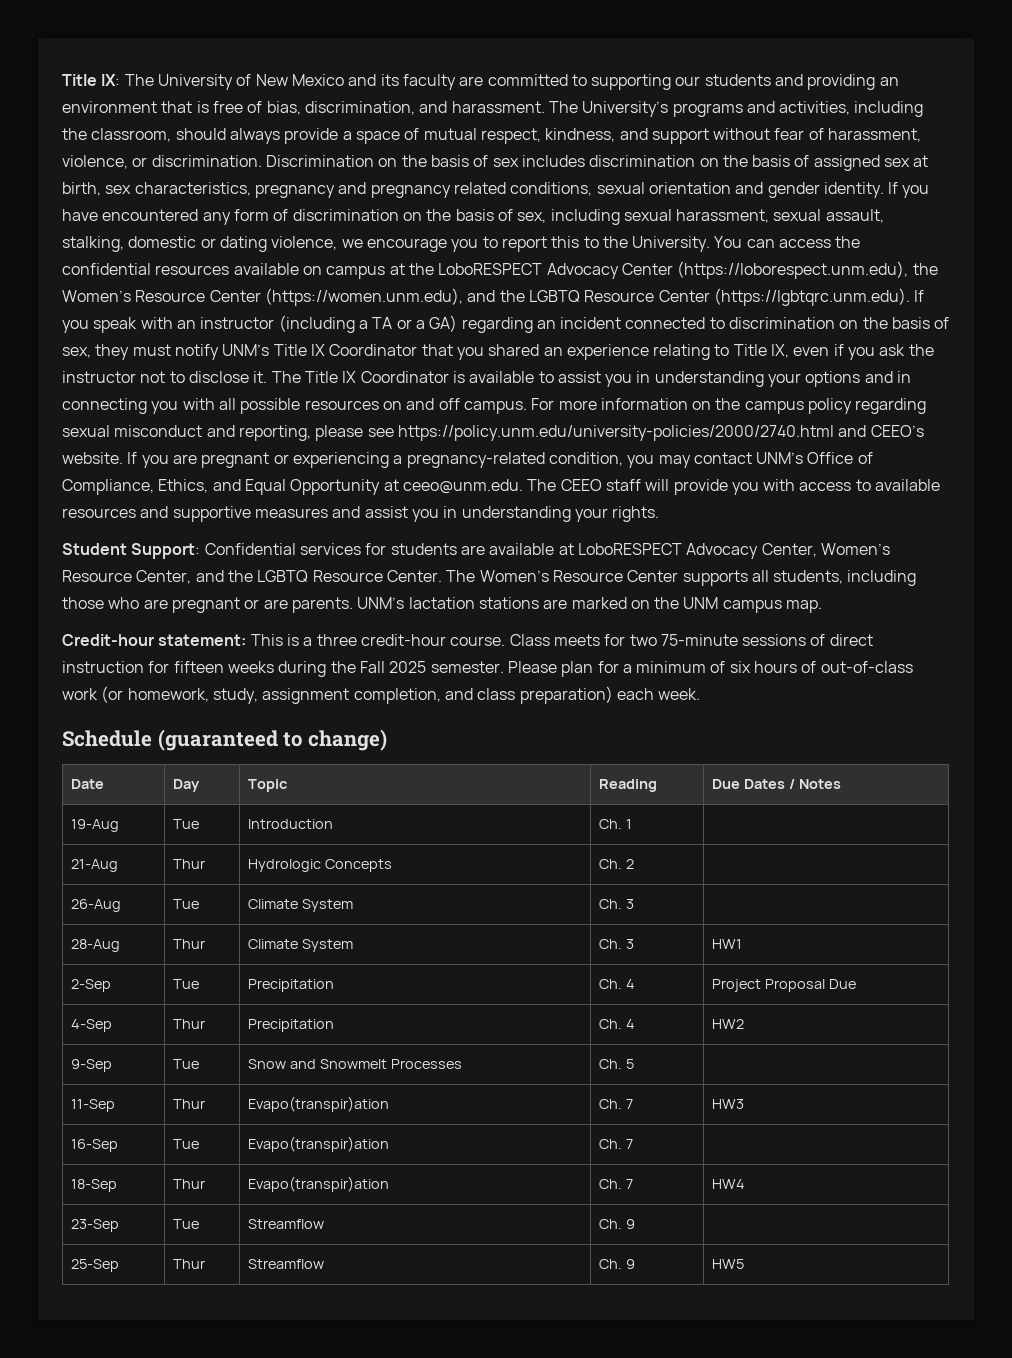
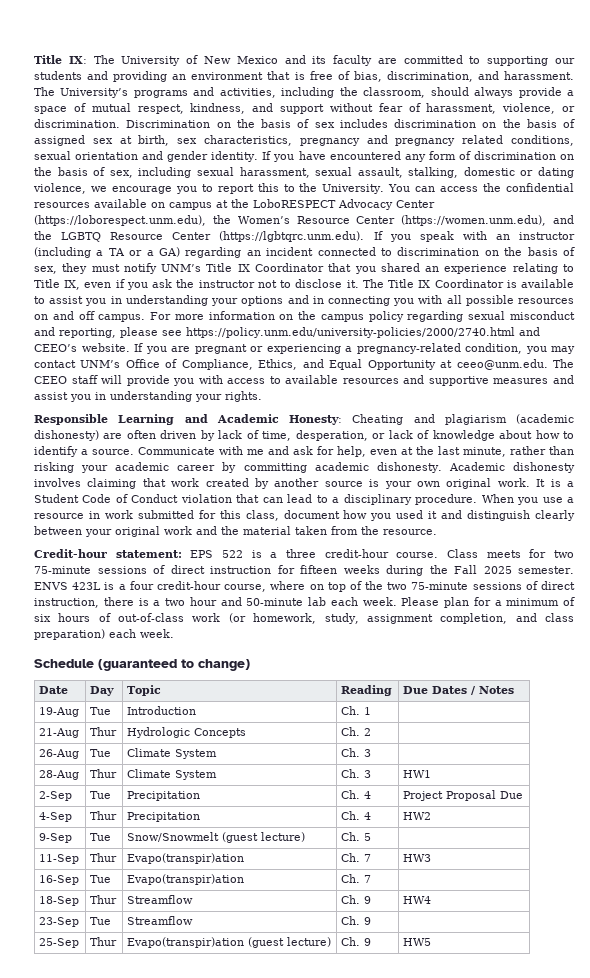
- Student Support: Confidential services for students are available at LoboRESPECT Advocacy Center, Women’s Resource Center, and the LGBTQ Resource Center. The Women’s Resource Center supports all students, including those who are pregnant or are parents. UNM’s lactation stations are marked on the UNM campus map.
+ Responsible Learning and Academic Honesty: Cheating and plagiarism (academic dishonesty) are often driven by lack of time, desperation, or lack of knowledge about how to identify a source. Communicate with me and ask for help, even at the last minute, rather than risking your academic career by committing academic dishonesty. Academic dishonesty involves claiming that work created by another source is your own original work. It is a Student Code of Conduct violation that can lead to a disciplinary procedure. When you use a resource in work submitted for this class, document how you used it and distinguish clearly between your original work and the material taken from the resource.
- Credit-hour statement: This is a three credit-hour course.
+ Credit-hour statement: EPS 522 is a three credit-hour course.
+ ENVS 423L is a four credit-hour course, where on top of the two 75-minute sessions of direct instruction, there is a two hour and 50-minute lab each week.
- 9-Sep | Tue | Snow and Snowmelt Processes | Ch. 5 |
+ 9-Sep | Tue | Snow/Snowmelt (guest lecture) | Ch. 5 |
- 18-Sep | Thur | Evapo(transpir)ation | Ch. 7 | HW4
+ 18-Sep | Thur | Streamflow | Ch. 9 | HW4
- 25-Sep | Thur | Streamflow | Ch. 9 | HW5
+ 25-Sep | Thur | Evapo(transpir)ation (guest lecture) | Ch. 9 | HW5

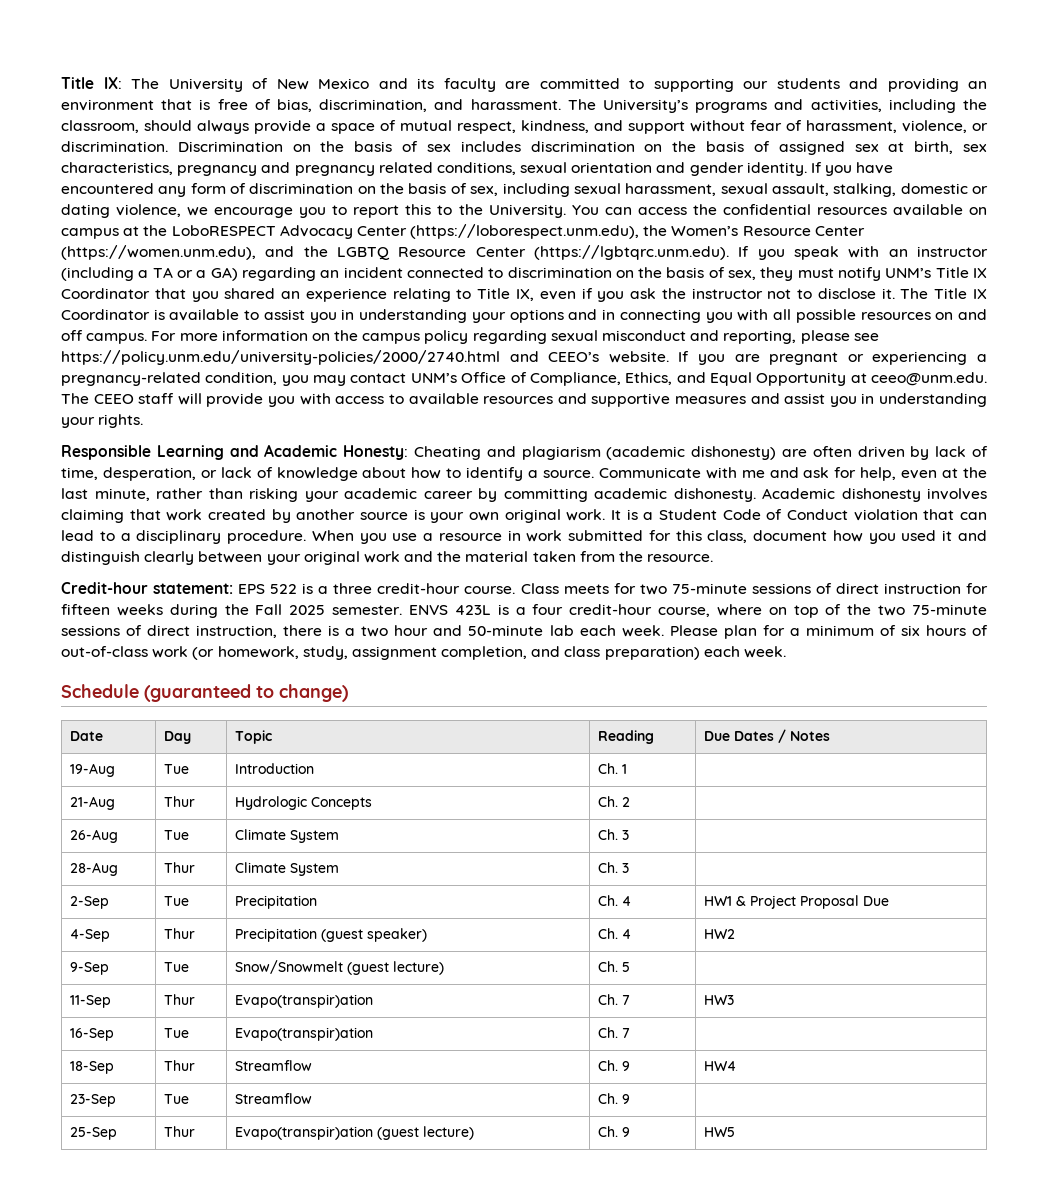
- 28-Aug | Thur | Climate System | Ch. 3 | HW1
+ 28-Aug | Thur | Climate System | Ch. 3 |
- 2-Sep | Tue | Precipitation | Ch. 4 | Project Proposal Due
+ 2-Sep | Tue | Precipitation | Ch. 4 | HW1 & Project Proposal Due
- 4-Sep | Thur | Precipitation | Ch. 4 | HW2
+ 4-Sep | Thur | Precipitation (guest speaker) | Ch. 4 | HW2

